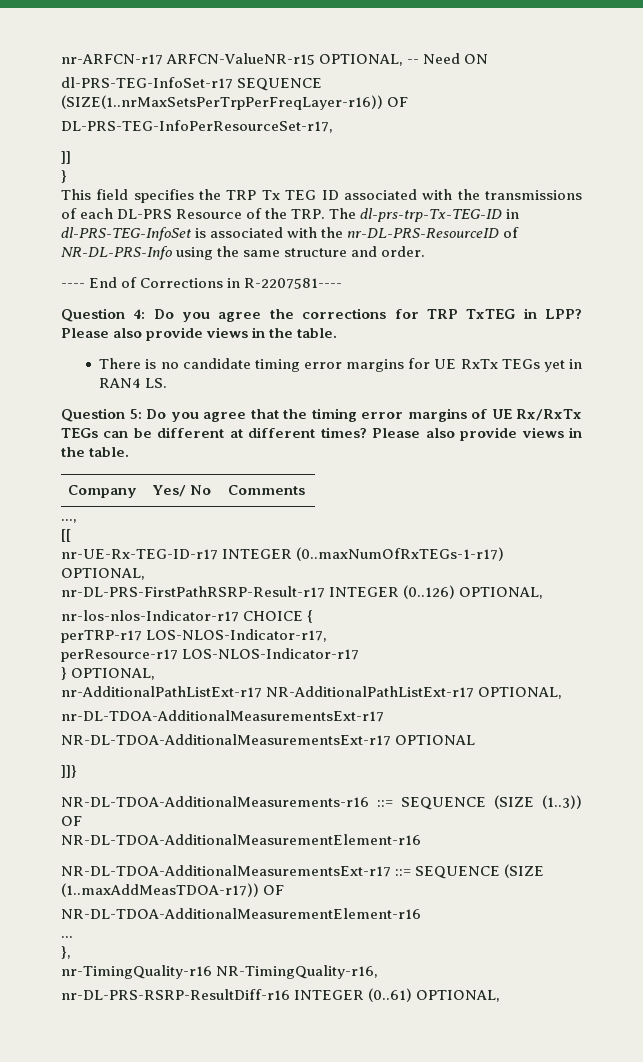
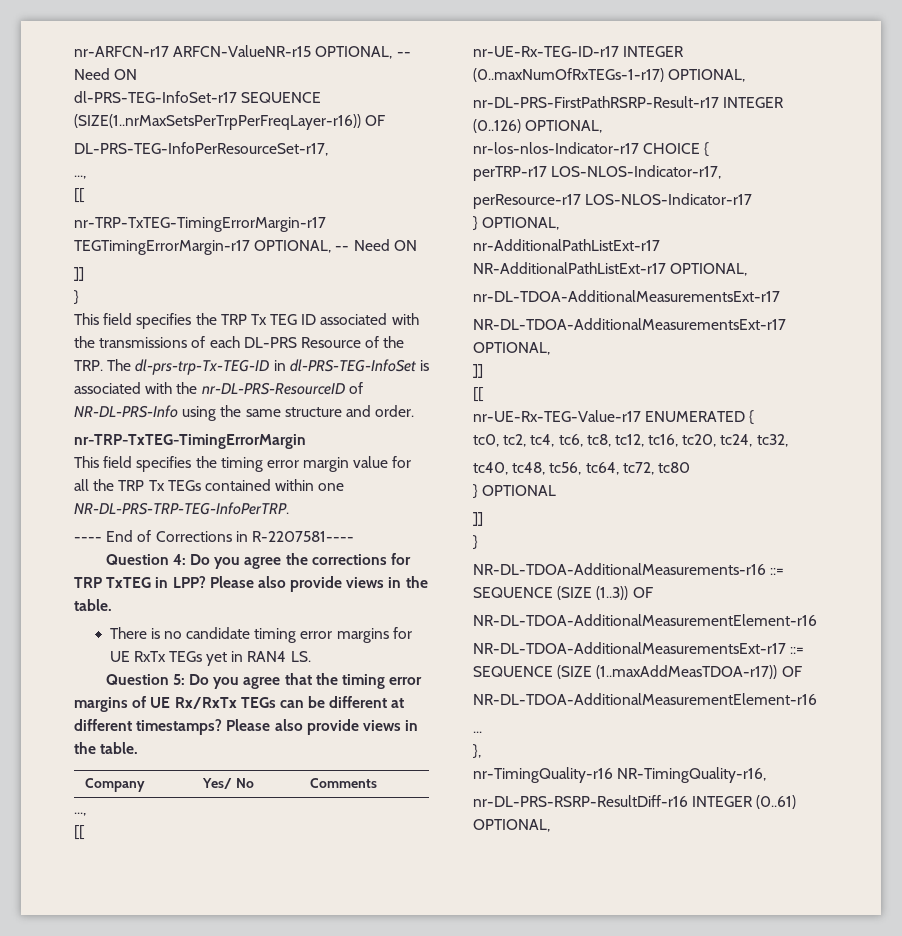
  DL-PRS-TEG-InfoPerResourceSet-r17,
+ ...,
+ [[
+ nr-TRP-TxTEG-TimingErrorMargin-r17 TEGTimingErrorMargin-r17 OPTIONAL, -- Need ON
+ nr-TRP-TxTEG-TimingErrorMargin
+ This field specifies the timing error margin value for all the TRP Tx TEGs contained within one NR-DL-PRS-TRP-TEG-InfoPerTRP.
- Question 5: Do you agree that the timing error margins of UE Rx/RxTx TEGs can be different at different times?
+ Question 5: Do you agree that the timing error margins of UE Rx/RxTx TEGs can be different at different timestamps?
- NR-DL-TDOA-AdditionalMeasurementsExt-r17 OPTIONAL
- ]]}
+ NR-DL-TDOA-AdditionalMeasurementsExt-r17 OPTIONAL,
+ ]]
+ [[
+ nr-UE-Rx-TEG-Value-r17 ENUMERATED {
+ tc0, tc2, tc4, tc6, tc8, tc12, tc16, tc20, tc24, tc32,
+ tc40, tc48, tc56, tc64, tc72, tc80
+ } OPTIONAL
+ ]]
+ }

